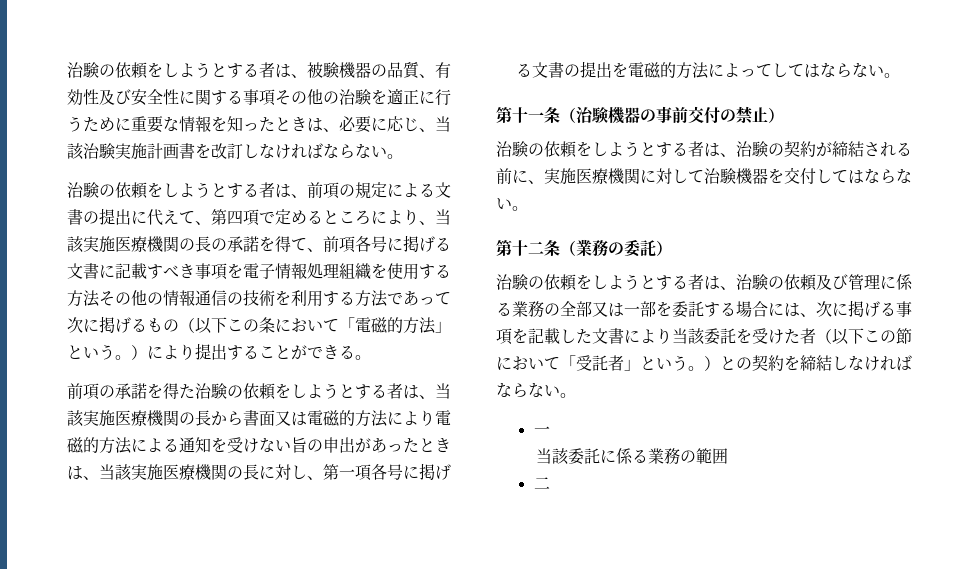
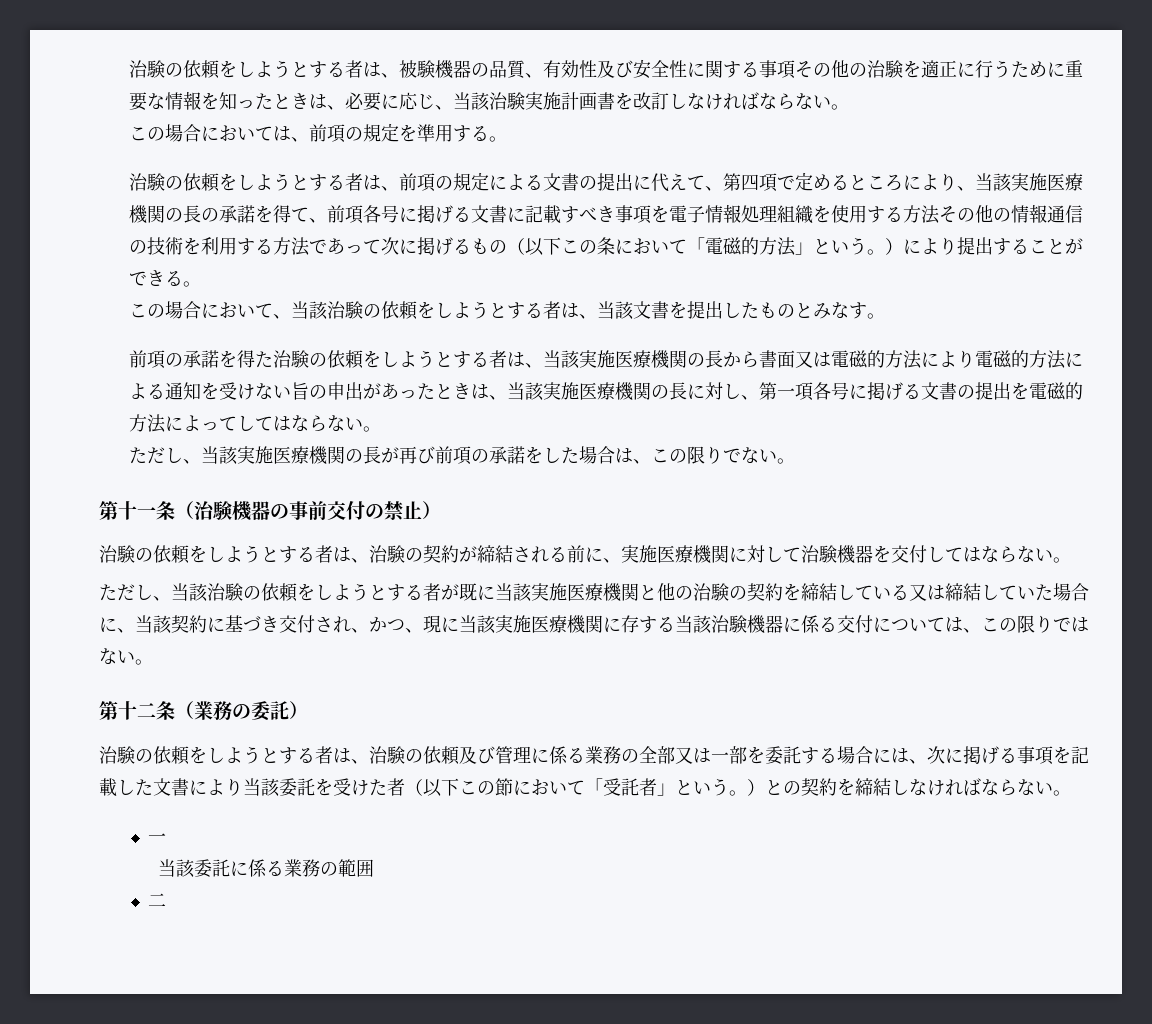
+ この場合においては、前項の規定を準用する。
+ この場合において、当該治験の依頼をしようとする者は、当該文書を提出したものとみなす。
+ ただし、当該実施医療機関の長が再び前項の承諾をした場合は、この限りでない。
+ ただし、当該治験の依頼をしようとする者が既に当該実施医療機関と他の治験の契約を締結している又は締結していた場合に、当該契約に基づき交付され、かつ、現に当該実施医療機関に存する当該治験機器に係る交付については、この限りではない。

